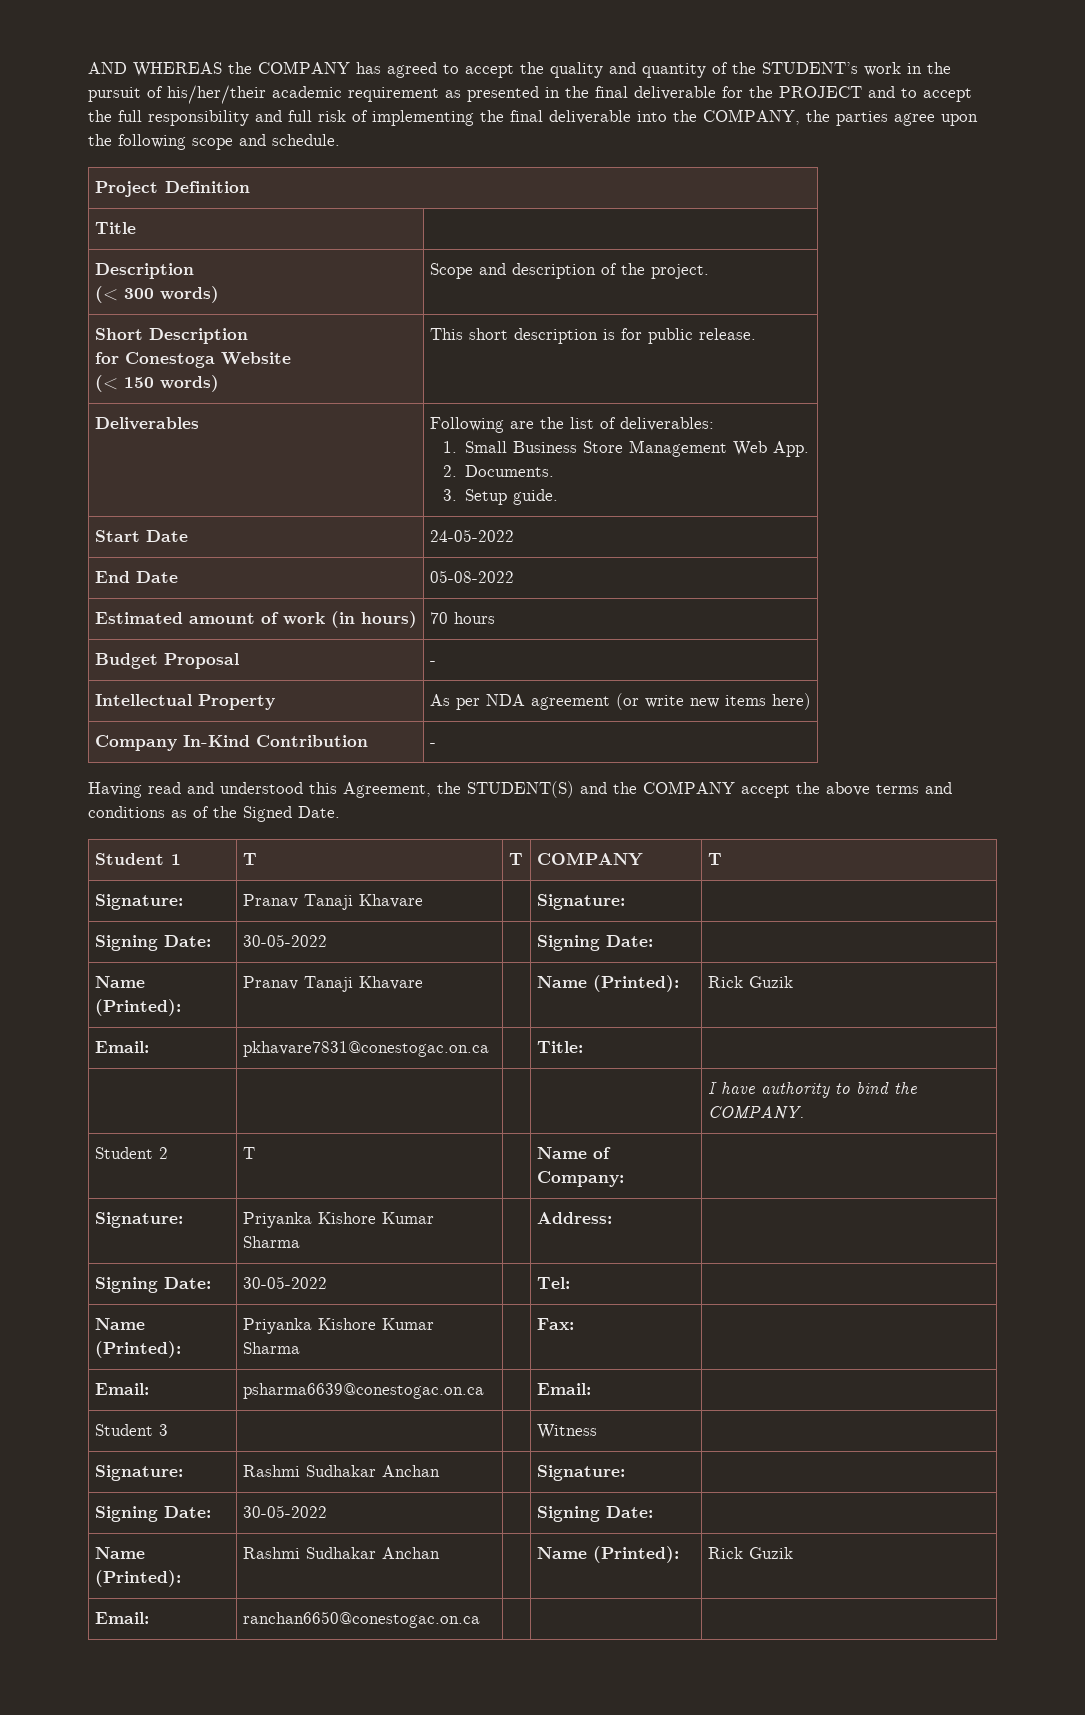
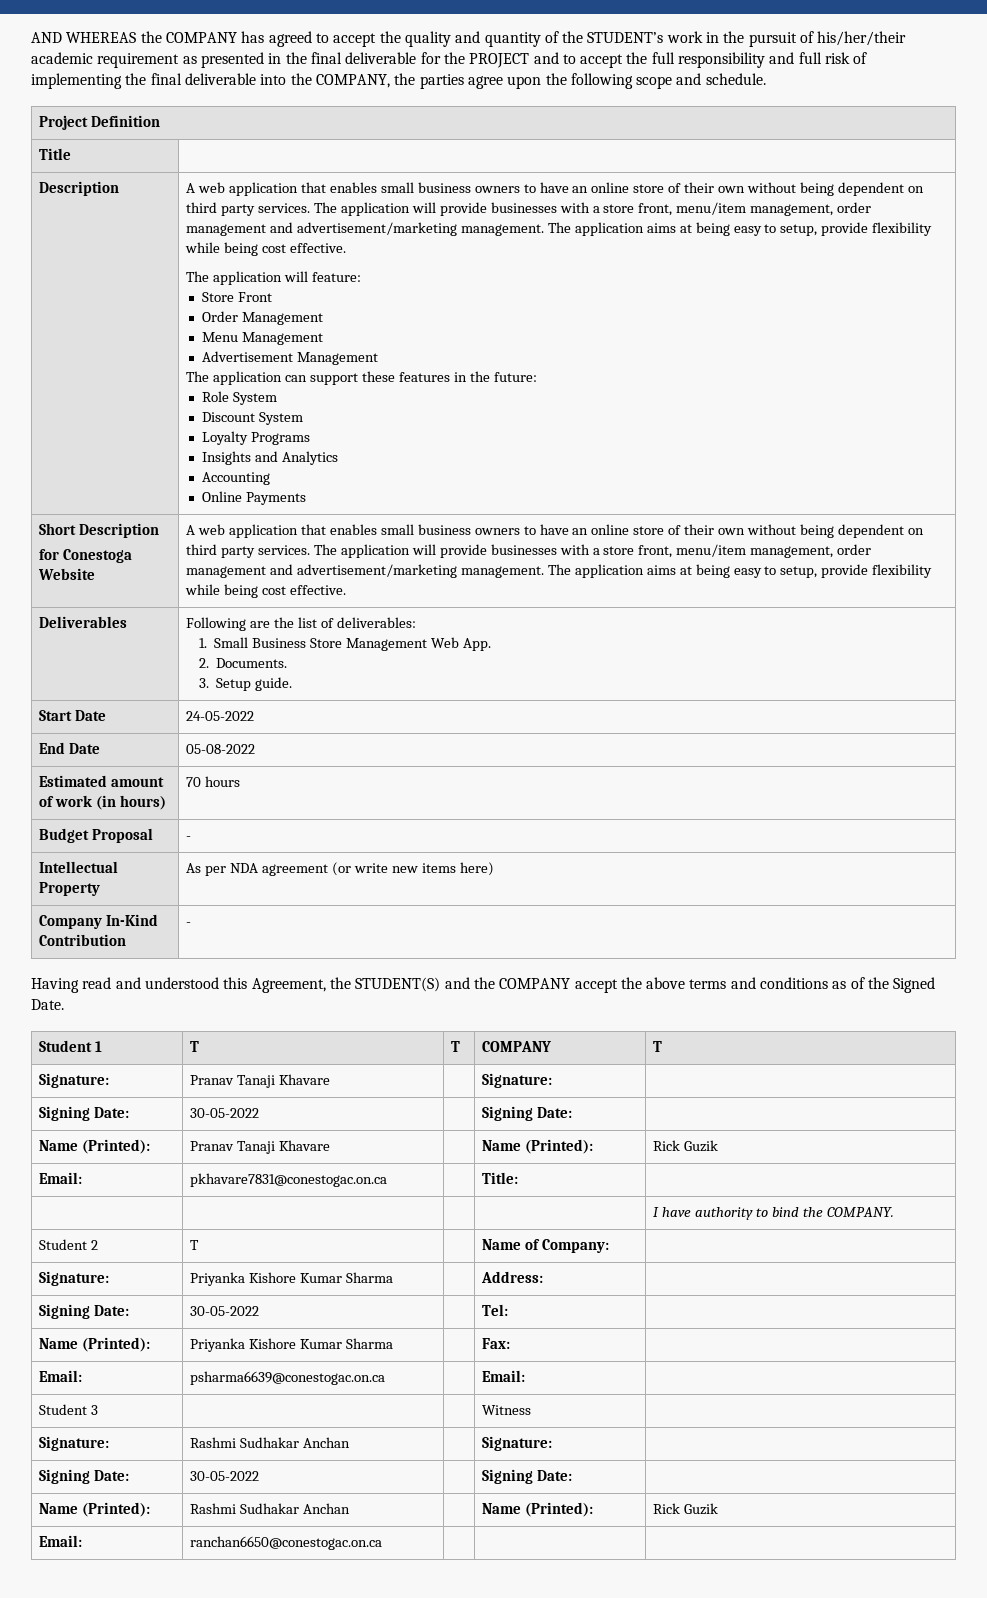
  Title |
- Description
- (< 300 words) | Scope and description of the project.
+ Description | A web application that enables small business owners to have an online store of their own without being dependent on third party services. The application will provide businesses with a store front, menu/item management, order management and advertisement/marketing management. The application aims at being easy to setup, provide flexibility while being cost effective.
+ The application will feature:
+ Store Front
+ Order Management
+ Menu Management
+ Advertisement Management
+ The application can support these features in the future:
+ Role System
+ Discount System
+ Loyalty Programs
+ Insights and Analytics
+ Accounting
+ Online Payments
- for Conestoga Website
- (< 150 words) | This short description is for public release.
+ for Conestoga Website | A web application that enables small business owners to have an online store of their own without being dependent on third party services. The application will provide businesses with a store front, menu/item management, order management and advertisement/marketing management. The application aims at being easy to setup, provide flexibility while being cost effective.

